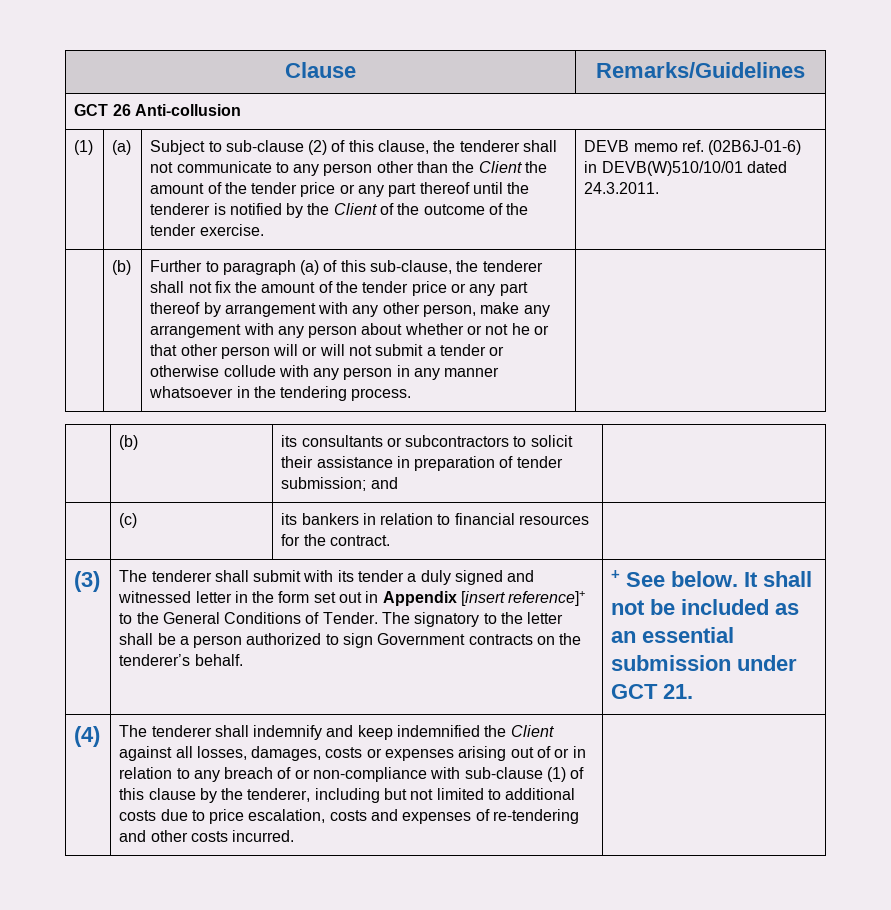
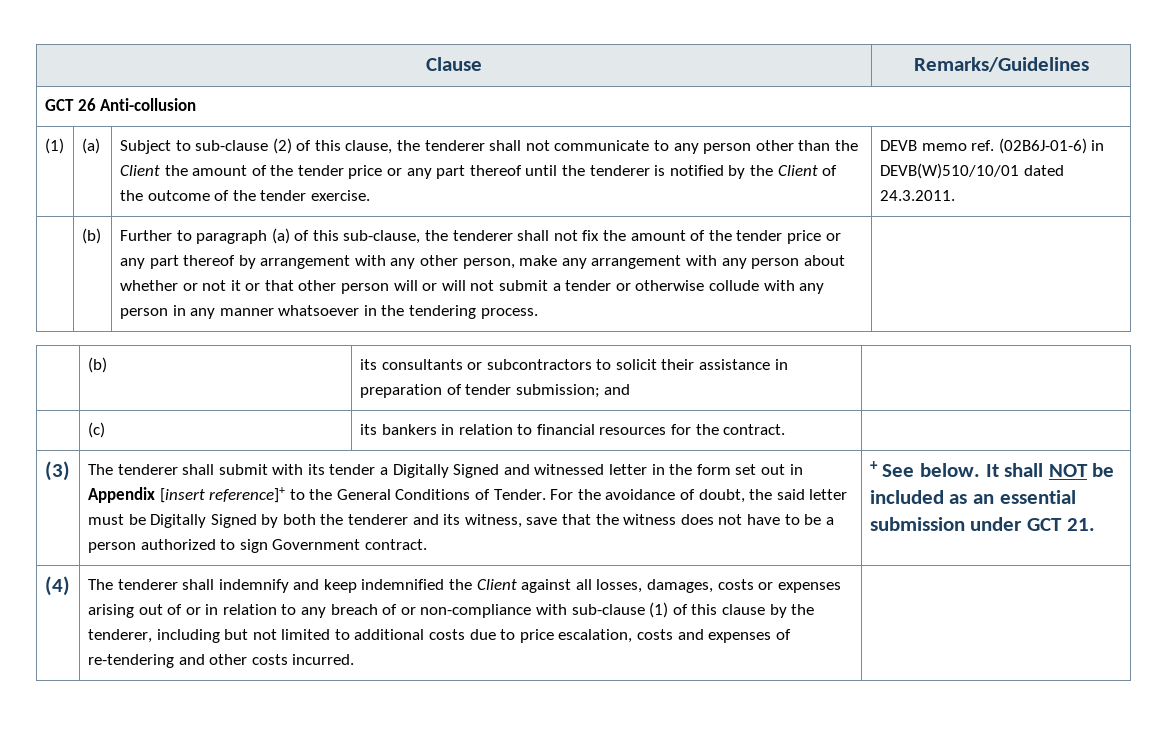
- Further to paragraph (a) of this sub-clause, the tenderer shall not fix the amount of the tender price or any part thereof by arrangement with any other person, make any arrangement with any person about whether or not he or that other person will or will not submit a tender or otherwise collude with any person in any manner whatsoever in the tendering process.
+ Further to paragraph (a) of this sub-clause, the tenderer shall not fix the amount of the tender price or any part thereof by arrangement with any other person, make any arrangement with any person about whether or not it or that other person will or will not submit a tender or otherwise collude with any person in any manner whatsoever in the tendering process.
- The tenderer shall submit with its tender a duly signed and witnessed letter in the form set out in Appendix [insert reference]+ to the General Conditions of Tender.
+ The tenderer shall submit with its tender a Digitally Signed and witnessed letter in the form set out in Appendix [insert reference]+ to the General Conditions of Tender.
- The signatory to the letter shall be a person authorized to sign Government contracts on the tenderer’s behalf.
+ For the avoidance of doubt, the said letter must be Digitally Signed by both the tenderer and its witness, save that the witness does not have to be a person authorized to sign Government contract.
- It shall not be included as an essential submission under GCT 21.
+ It shall NOT be included as an essential submission under GCT 21.

